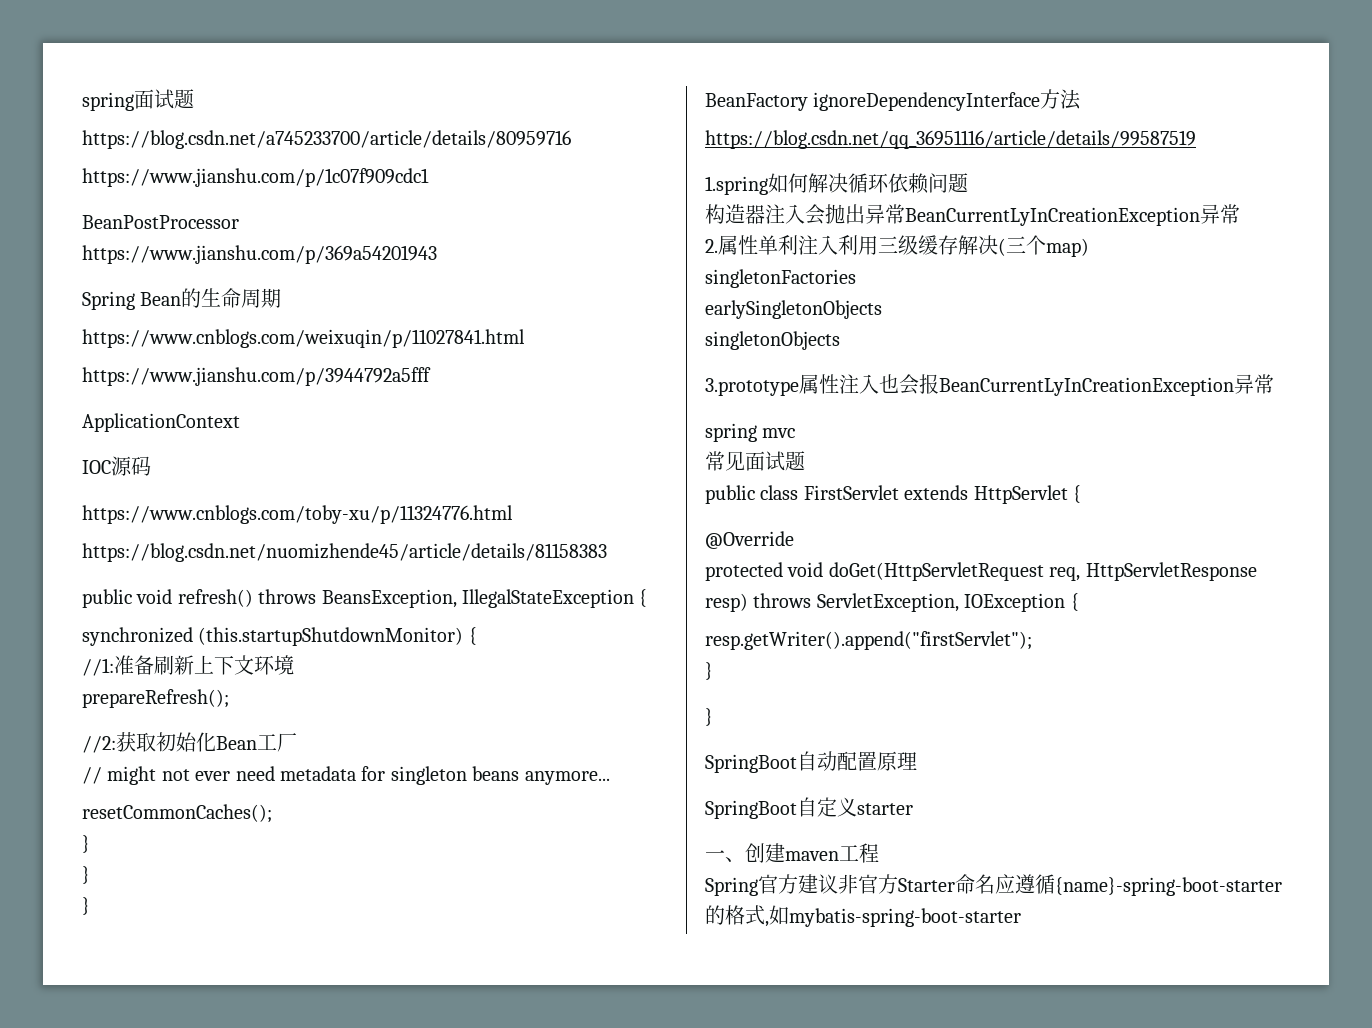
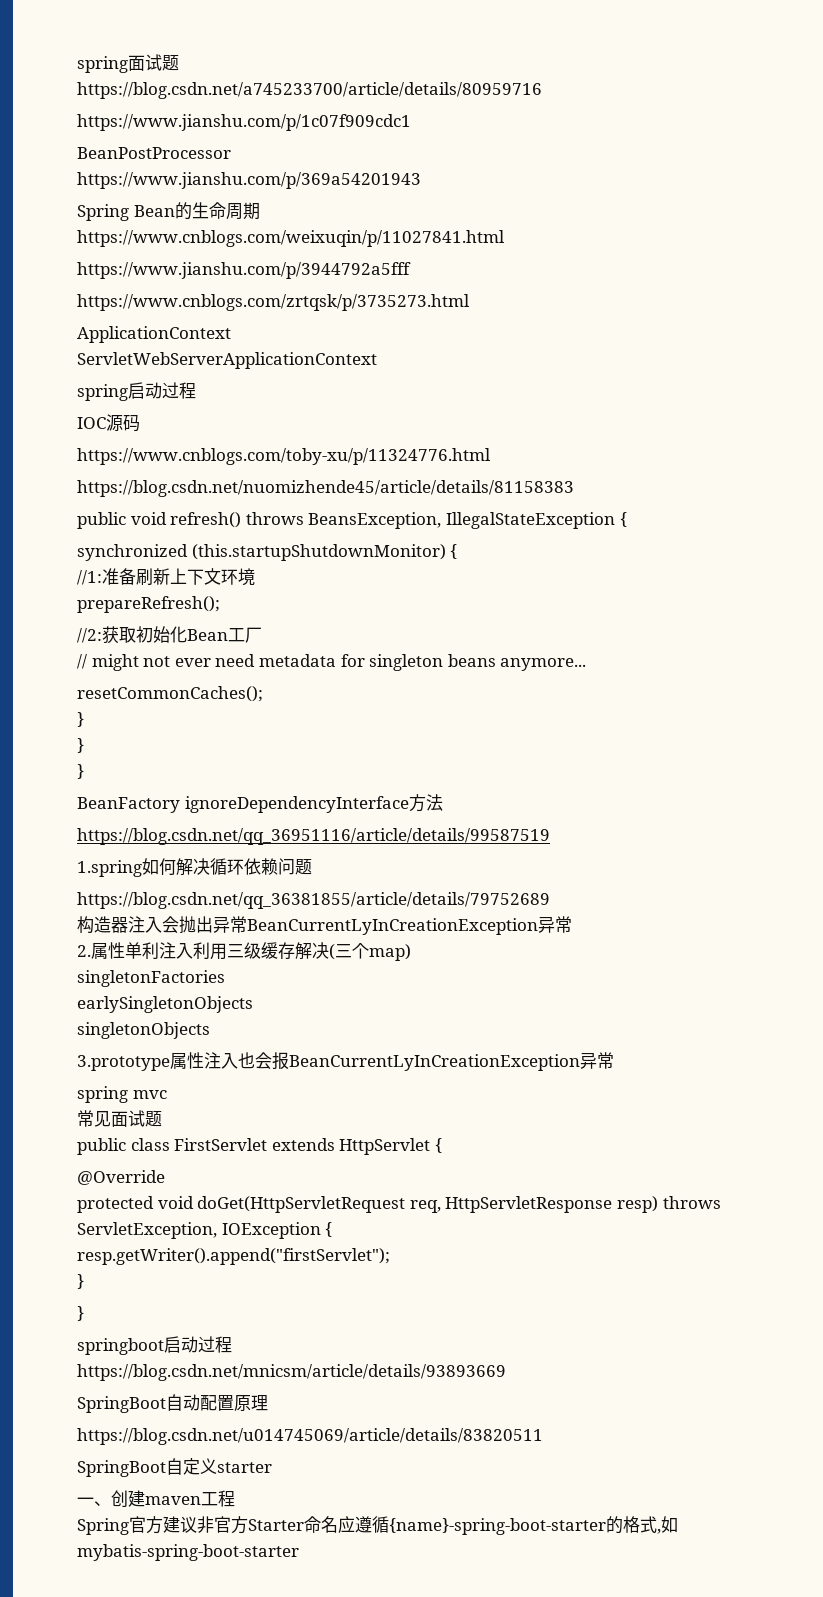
+ https://www.cnblogs.com/zrtqsk/p/3735273.html
+ ServletWebServerApplicationContext
+ spring启动过程
+ https://blog.csdn.net/qq_36381855/article/details/79752689
+ springboot启动过程
+ https://blog.csdn.net/mnicsm/article/details/93893669
+ https://blog.csdn.net/u014745069/article/details/83820511

